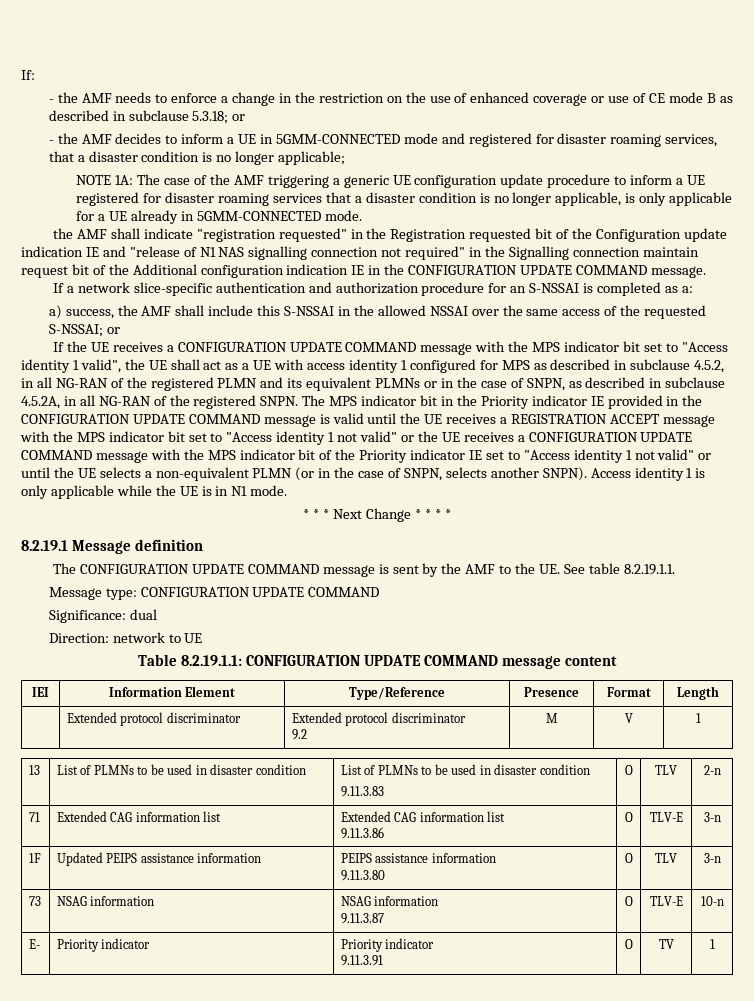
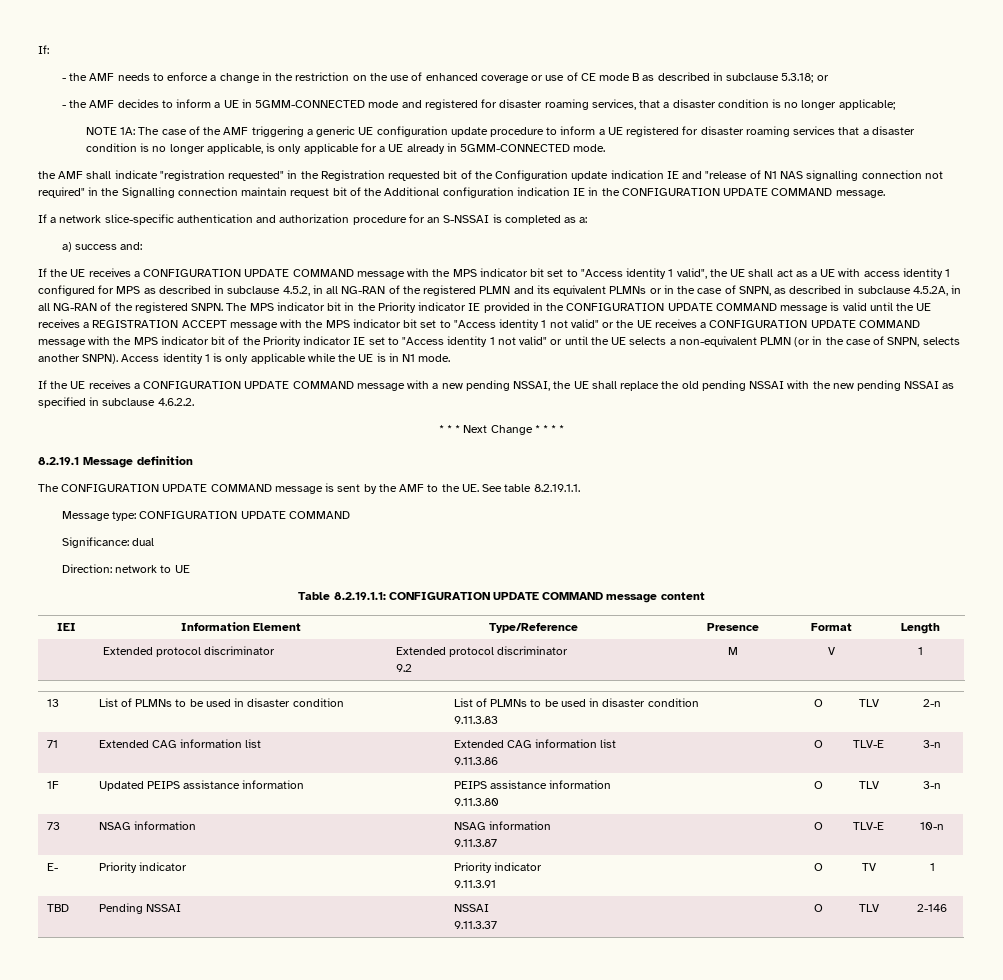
- a) success, the AMF shall include this S-NSSAI in the allowed NSSAI over the same access of the requested S-NSSAI; or
+ a) success and:
+ If the UE receives a CONFIGURATION UPDATE COMMAND message with a new pending NSSAI, the UE shall replace the old pending NSSAI with the new pending NSSAI as specified in subclause 4.6.2.2.
+ TBD | Pending NSSAI | NSSAI
+ 9.11.3.37 | O | TLV | 2-146

